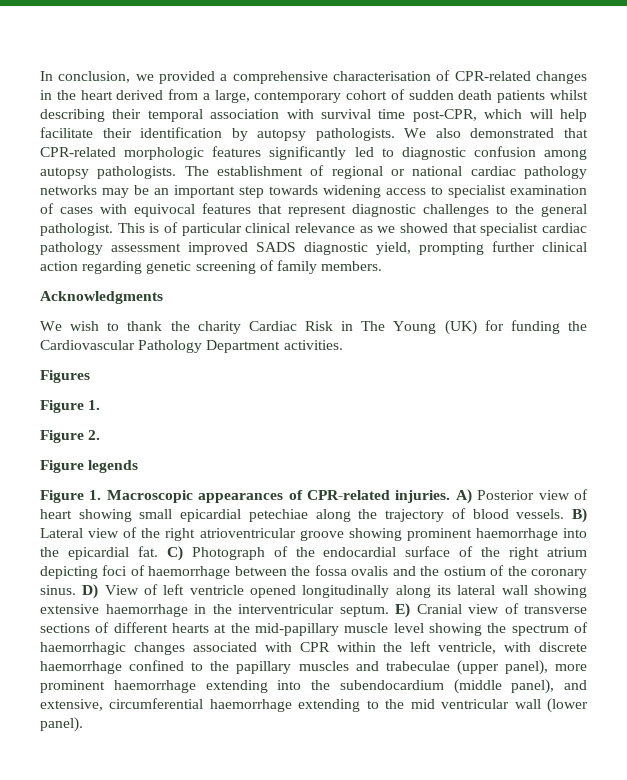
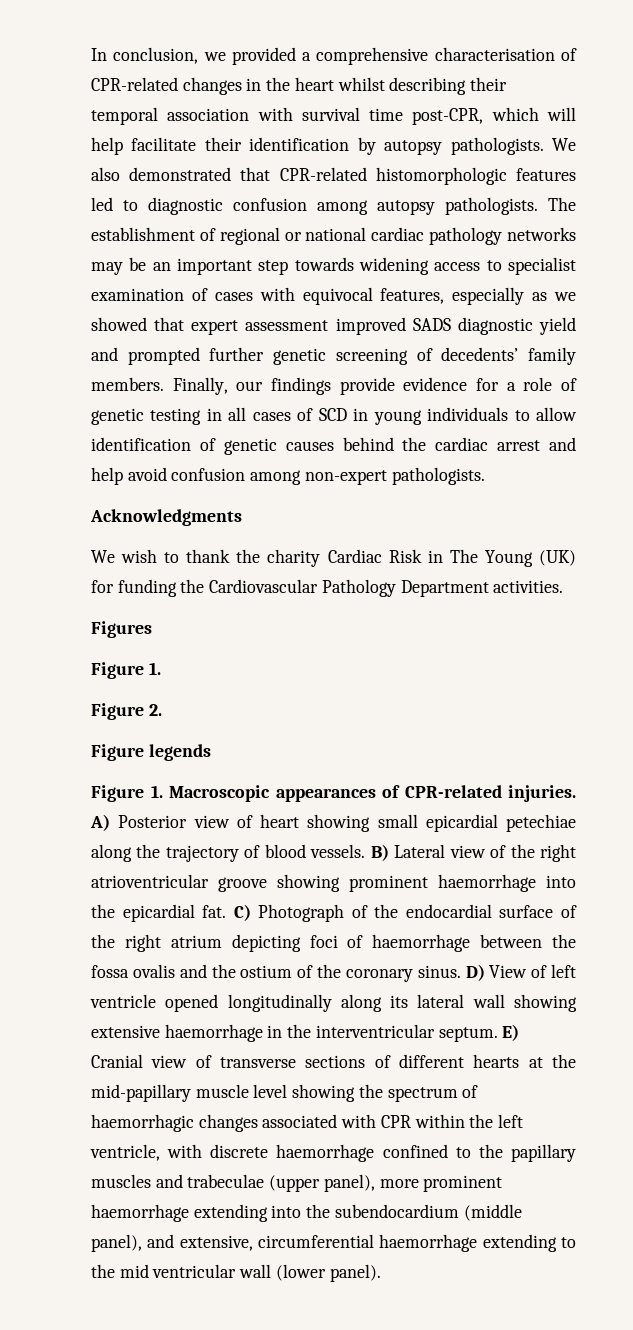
- In conclusion, we provided a comprehensive characterisation of CPR-related changes in the heart derived from a large, contemporary cohort of sudden death patients whilst describing their temporal association with survival time post-CPR, which will help facilitate their identification by autopsy pathologists.
+ In conclusion, we provided a comprehensive characterisation of CPR-related changes in the heart whilst describing their temporal association with survival time post-CPR, which will help facilitate their identification by autopsy pathologists.
- We also demonstrated that CPR-related morphologic features significantly led to diagnostic confusion among autopsy pathologists.
+ We also demonstrated that CPR-related histomorphologic features led to diagnostic confusion among autopsy pathologists.
- The establishment of regional or national cardiac pathology networks may be an important step towards widening access to specialist examination of cases with equivocal features that represent diagnostic challenges to the general pathologist. This is of particular clinical relevance as we showed that specialist cardiac pathology assessment improved SADS diagnostic yield, prompting further clinical action regarding genetic screening of family members.
+ The establishment of regional or national cardiac pathology networks may be an important step towards widening access to specialist examination of cases with equivocal features, especially as we showed that expert assessment improved SADS diagnostic yield and prompted further genetic screening of decedents’ family members. Finally, our findings provide evidence for a role of genetic testing in all cases of SCD in young individuals to allow identification of genetic causes behind the cardiac arrest and help avoid confusion among non-expert pathologists.

